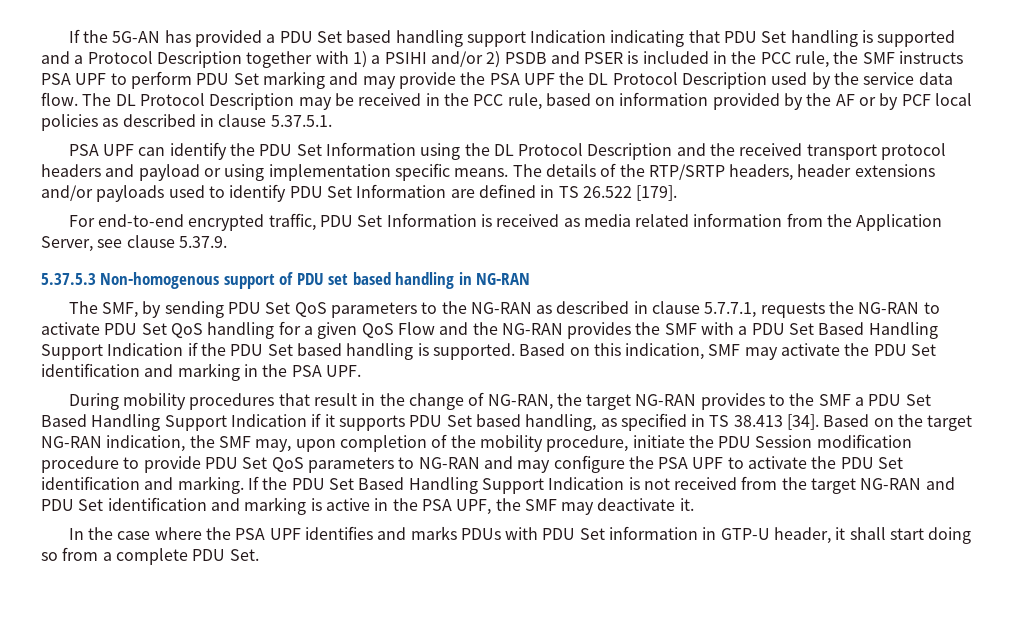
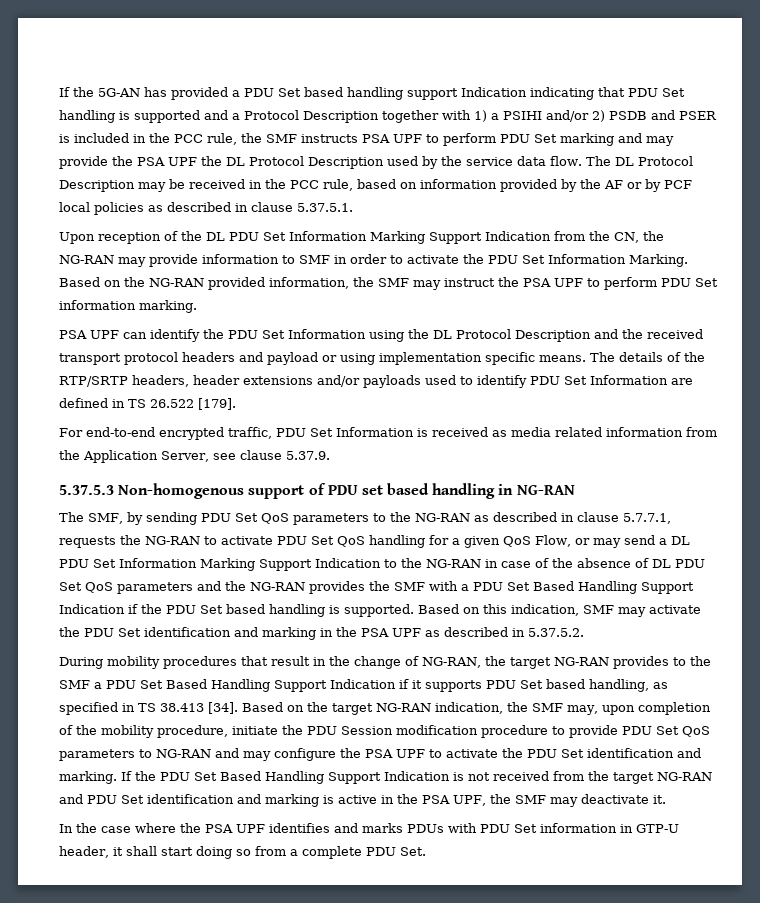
+ Upon reception of the DL PDU Set Information Marking Support Indication from the CN, the NG-RAN may provide information to SMF in order to activate the PDU Set Information Marking. Based on the NG-RAN provided information, the SMF may instruct the PSA UPF to perform PDU Set information marking.
- The SMF, by sending PDU Set QoS parameters to the NG-RAN as described in clause 5.7.7.1, requests the NG-RAN to activate PDU Set QoS handling for a given QoS Flow and the NG-RAN provides the SMF with a PDU Set Based Handling Support Indication if the PDU Set based handling is supported.
+ The SMF, by sending PDU Set QoS parameters to the NG-RAN as described in clause 5.7.7.1, requests the NG-RAN to activate PDU Set QoS handling for a given QoS Flow, or may send a DL PDU Set Information Marking Support Indication to the NG-RAN in case of the absence of DL PDU Set QoS parameters and the NG-RAN provides the SMF with a PDU Set Based Handling Support Indication if the PDU Set based handling is supported.
- Based on this indication, SMF may activate the PDU Set identification and marking in the PSA UPF.
+ Based on this indication, SMF may activate the PDU Set identification and marking in the PSA UPF as described in 5.37.5.2.

